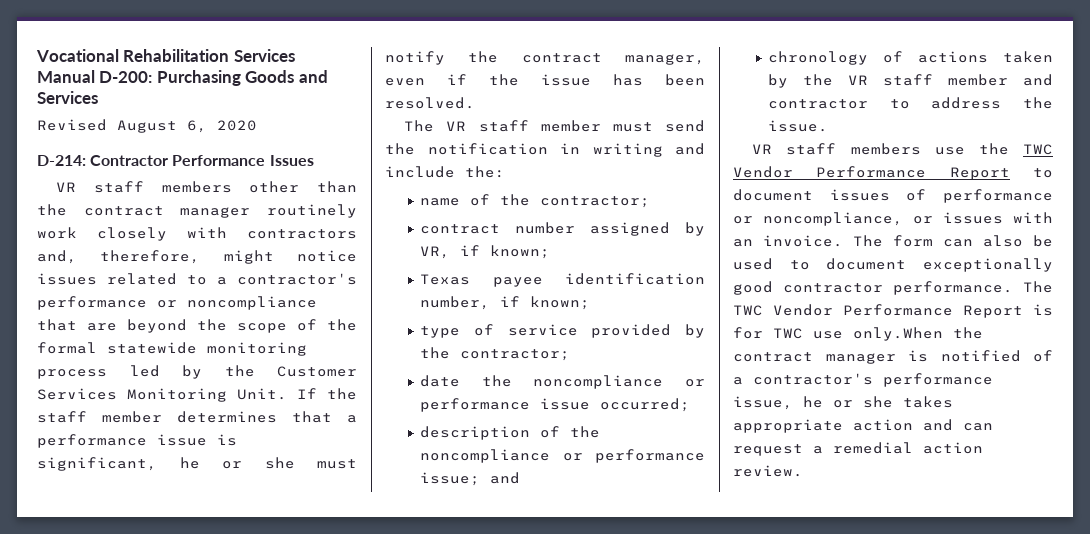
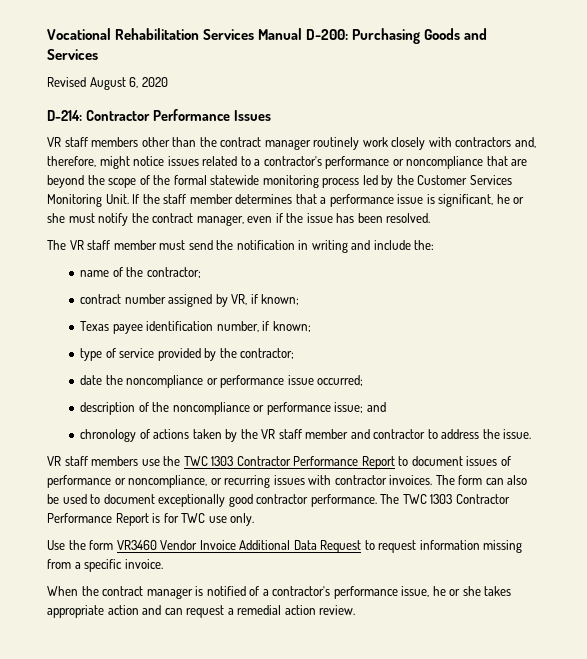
- VR staff members use the TWC Vendor Performance Report to document issues of performance or noncompliance, or issues with an invoice.
+ VR staff members use the TWC 1303 Contractor Performance Report to document issues of performance or noncompliance, or recurring issues with contractor invoices.
- The TWC Vendor Performance Report is for TWC use only.When the contract manager is notified of a contractor's performance issue, he or she takes appropriate action and can request a remedial action review.
+ The TWC 1303 Contractor Performance Report is for TWC use only.
+ Use the form VR3460 Vendor Invoice Additional Data Request to request information missing from a specific invoice.
+ When the contract manager is notified of a contractor's performance issue, he or she takes appropriate action and can request a remedial action review.

